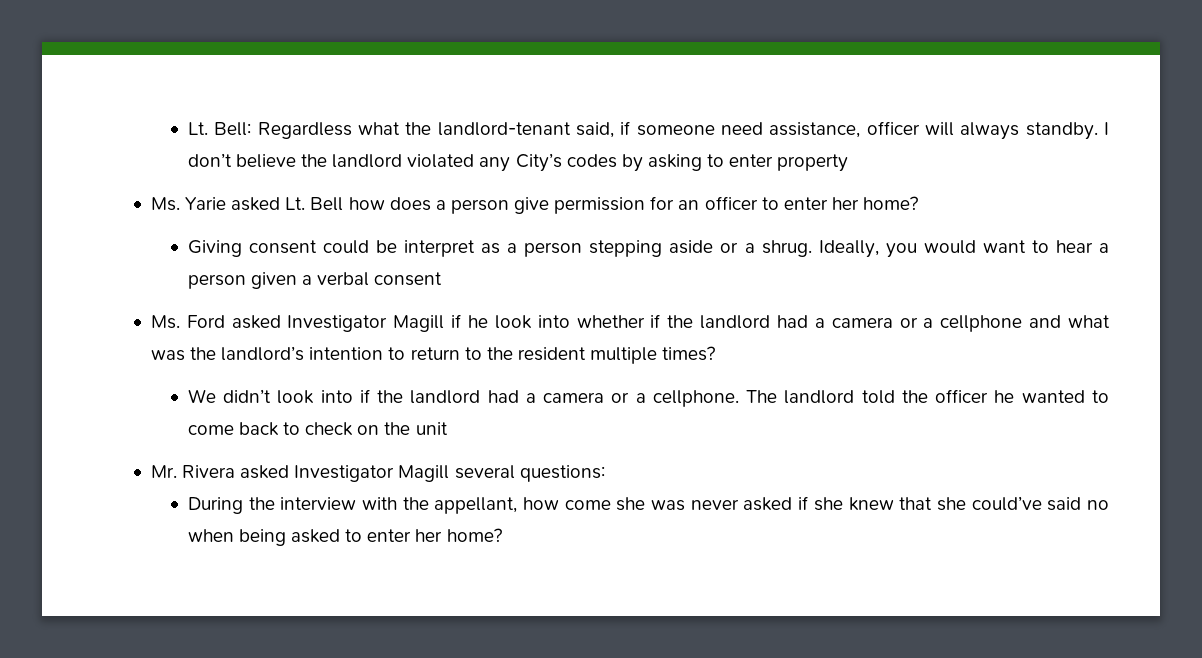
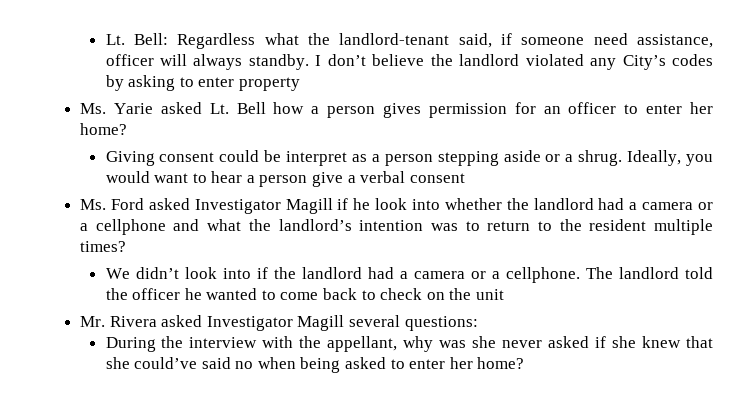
- Ms. Yarie asked Lt. Bell how does a person give permission for an officer to enter her home?
+ Ms. Yarie asked Lt. Bell how a person gives permission for an officer to enter her home?
- Ideally, you would want to hear a person given a verbal consent
+ Ideally, you would want to hear a person give a verbal consent
- Ms. Ford asked Investigator Magill if he look into whether if the landlord had a camera or a cellphone and what was the landlord’s intention to return to the resident multiple times?
+ Ms. Ford asked Investigator Magill if he look into whether the landlord had a camera or a cellphone and what the landlord’s intention was to return to the resident multiple times?
- During the interview with the appellant, how come she was never asked if she knew that she could’ve said no when being asked to enter her home?
+ During the interview with the appellant, why was she never asked if she knew that she could’ve said no when being asked to enter her home?

